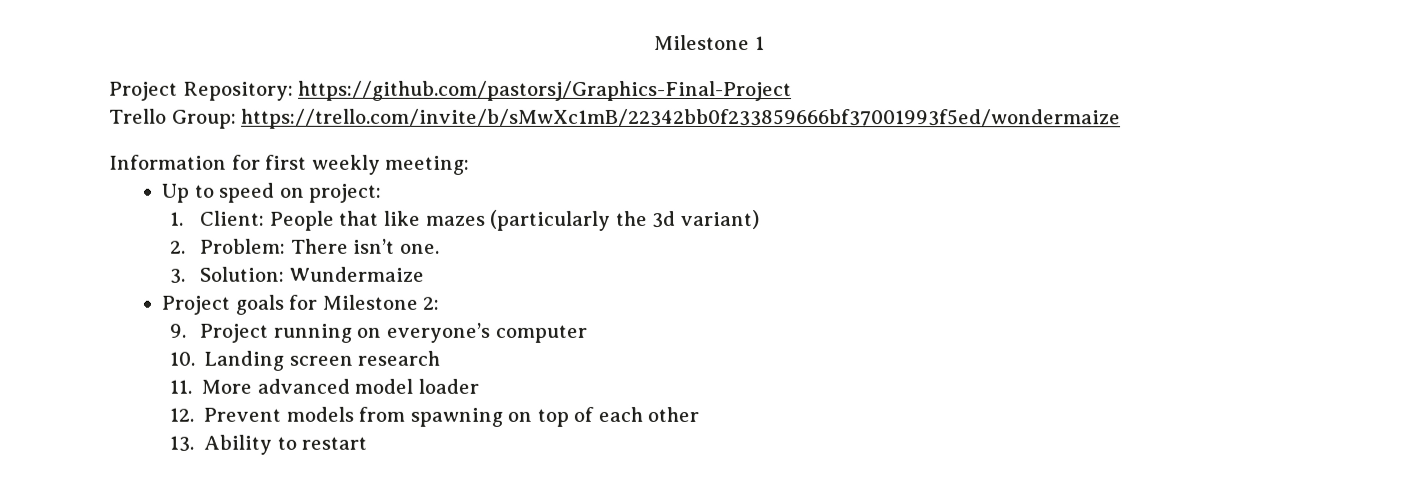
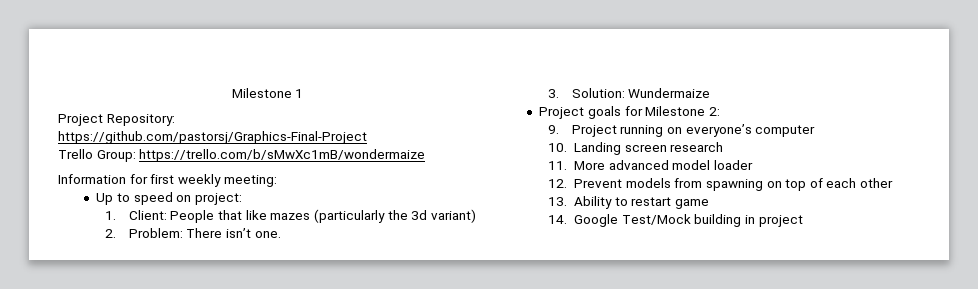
- Trello Group: https://trello.com/invite/b/sMwXc1mB/22342bb0f233859666bf37001993f5ed/wondermaize
+ Trello Group: https://trello.com/b/sMwXc1mB/wondermaize
- 13. Ability to restart
+ 13. Ability to restart game
+ 14. Google Test/Mock building in project

